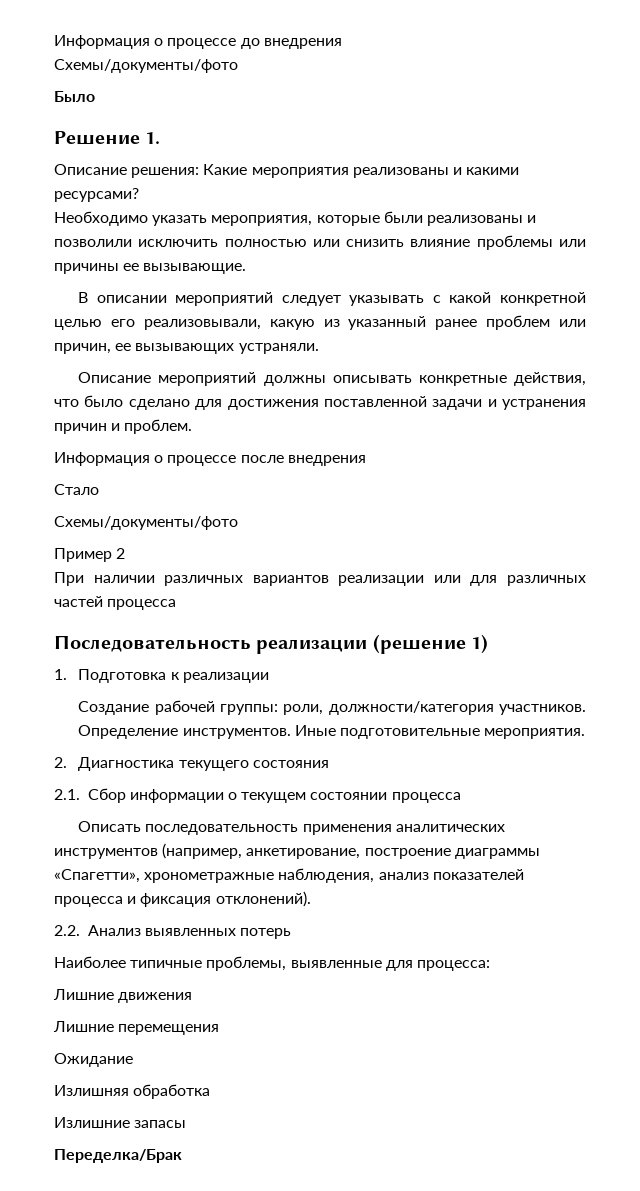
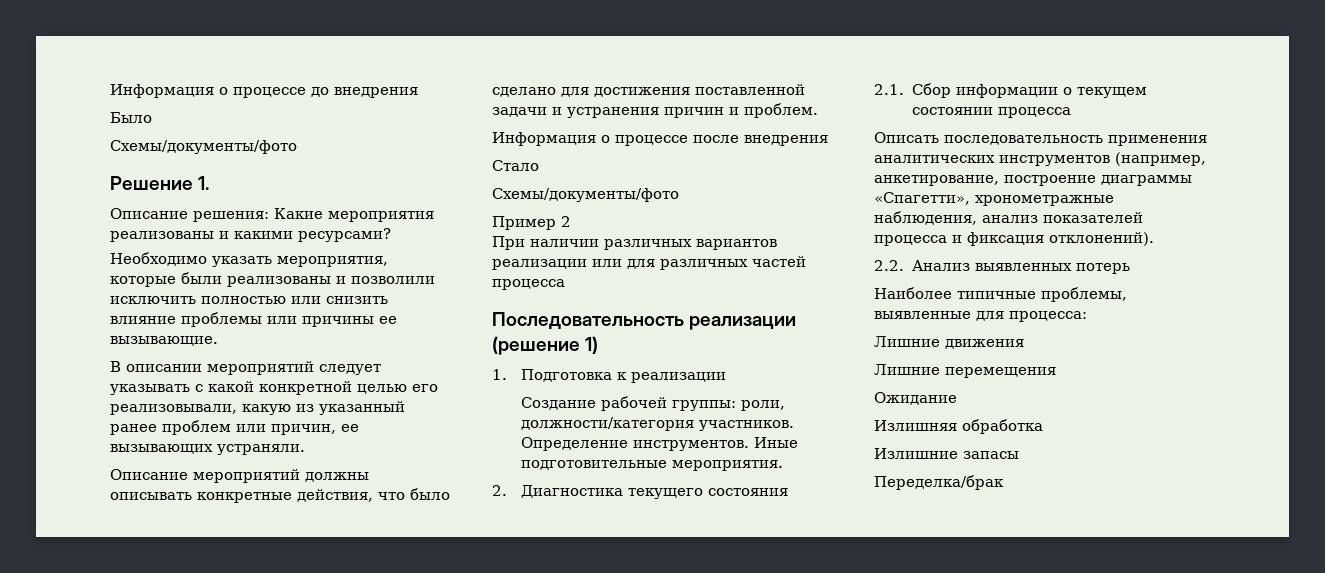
  Информация о процессе до внедрения
+ Было
  Схемы/документы/фото
- Было
- Переделка/Брак
+ Переделка/брак

